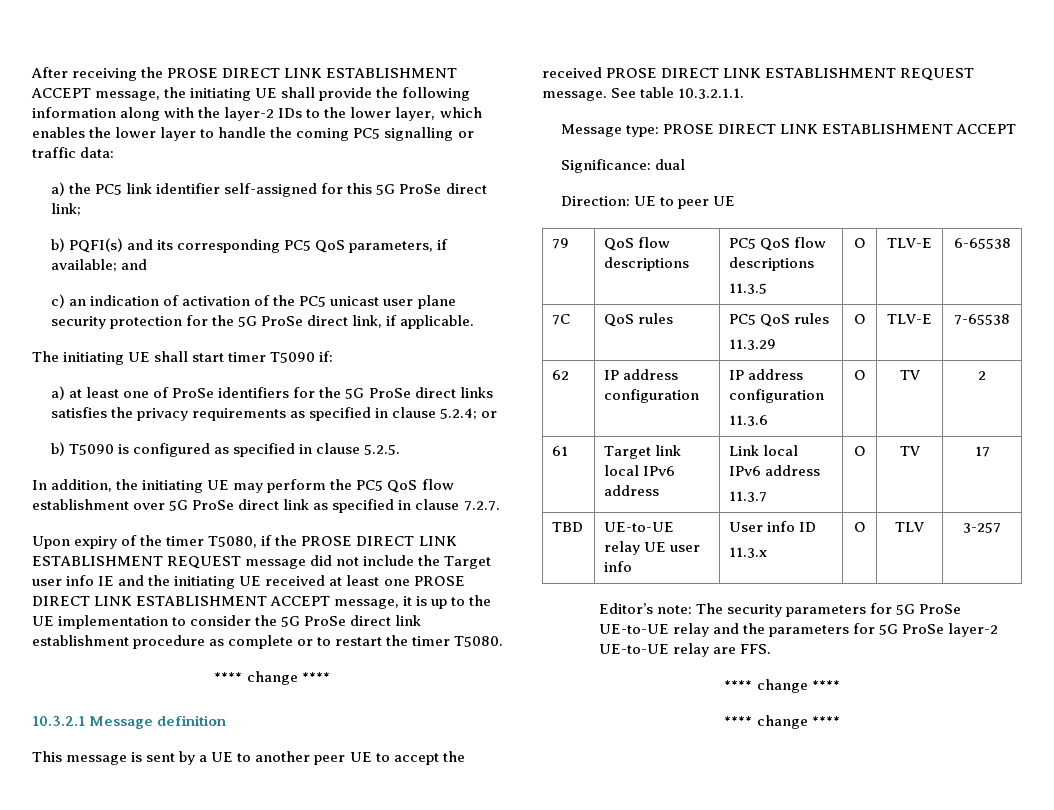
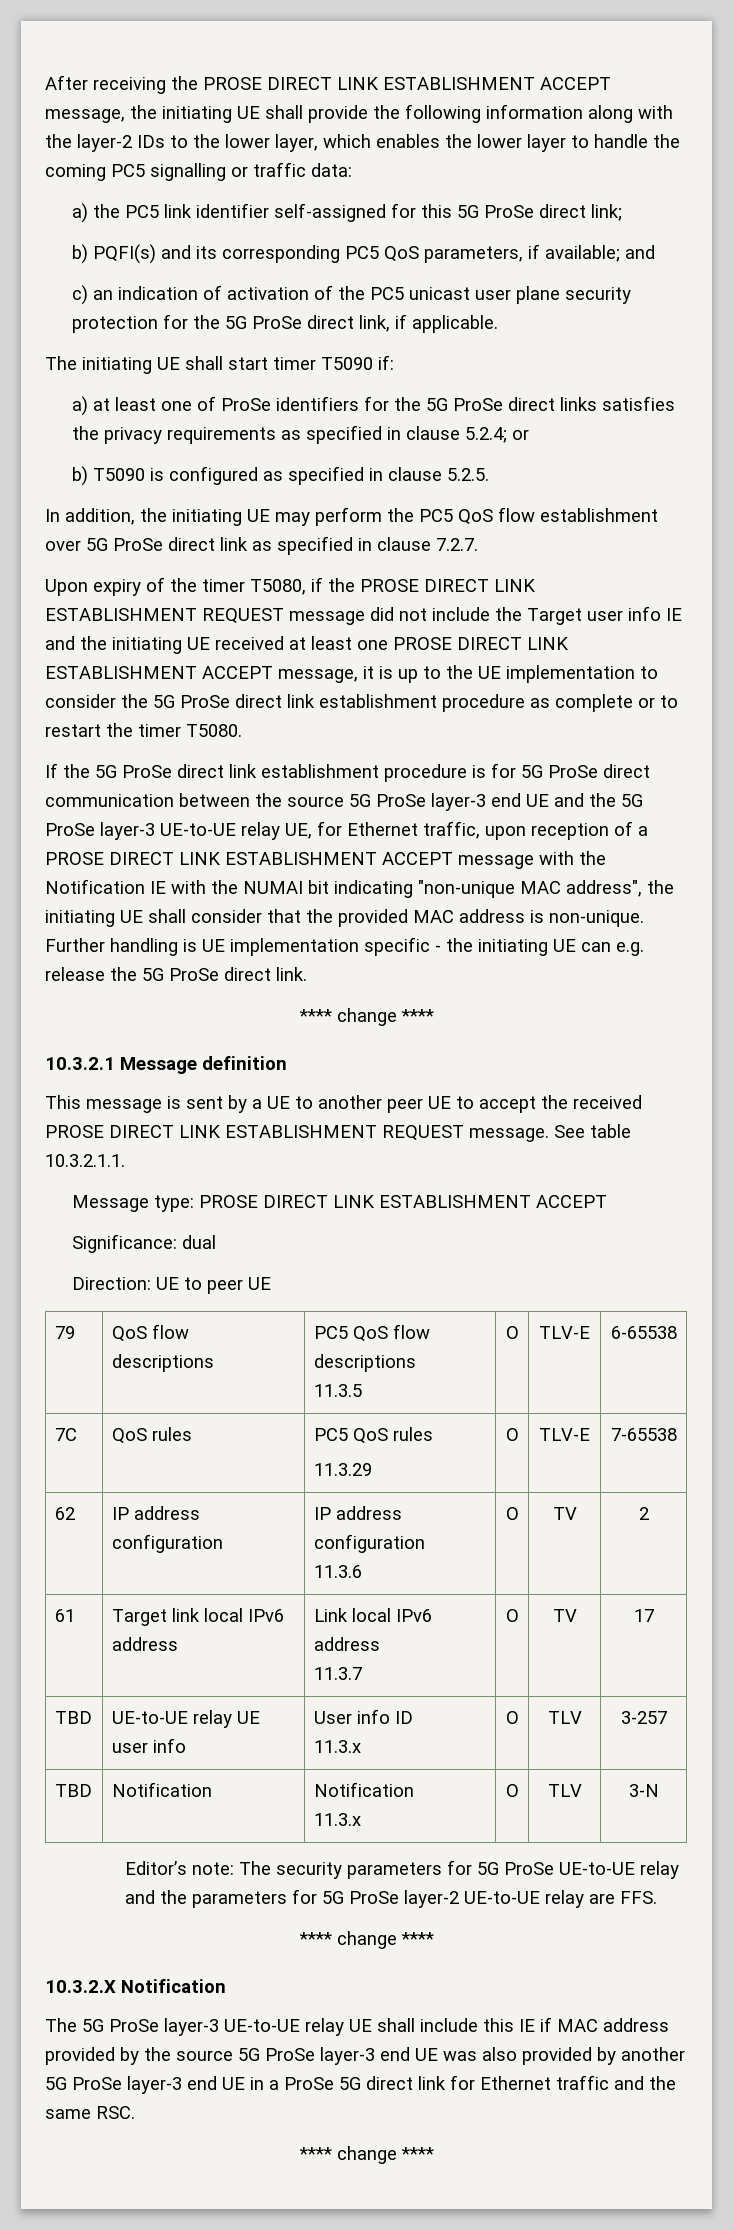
+ If the 5G ProSe direct link establishment procedure is for 5G ProSe direct communication between the source 5G ProSe layer-3 end UE and the 5G ProSe layer-3 UE-to-UE relay UE, for Ethernet traffic, upon reception of a PROSE DIRECT LINK ESTABLISHMENT ACCEPT message with the Notification IE with the NUMAI bit indicating "non-unique MAC address", the initiating UE shall consider that the provided MAC address is non-unique. Further handling is UE implementation specific - the initiating UE can e.g. release the 5G ProSe direct link.
+ TBD | Notification | Notification
+ 11.3.x | O | TLV | 3-N
+ 10.3.2.X Notification
+ The 5G ProSe layer-3 UE-to-UE relay UE shall include this IE if MAC address provided by the source 5G ProSe layer-3 end UE was also provided by another 5G ProSe layer-3 end UE in a ProSe 5G direct link for Ethernet traffic and the same RSC.

